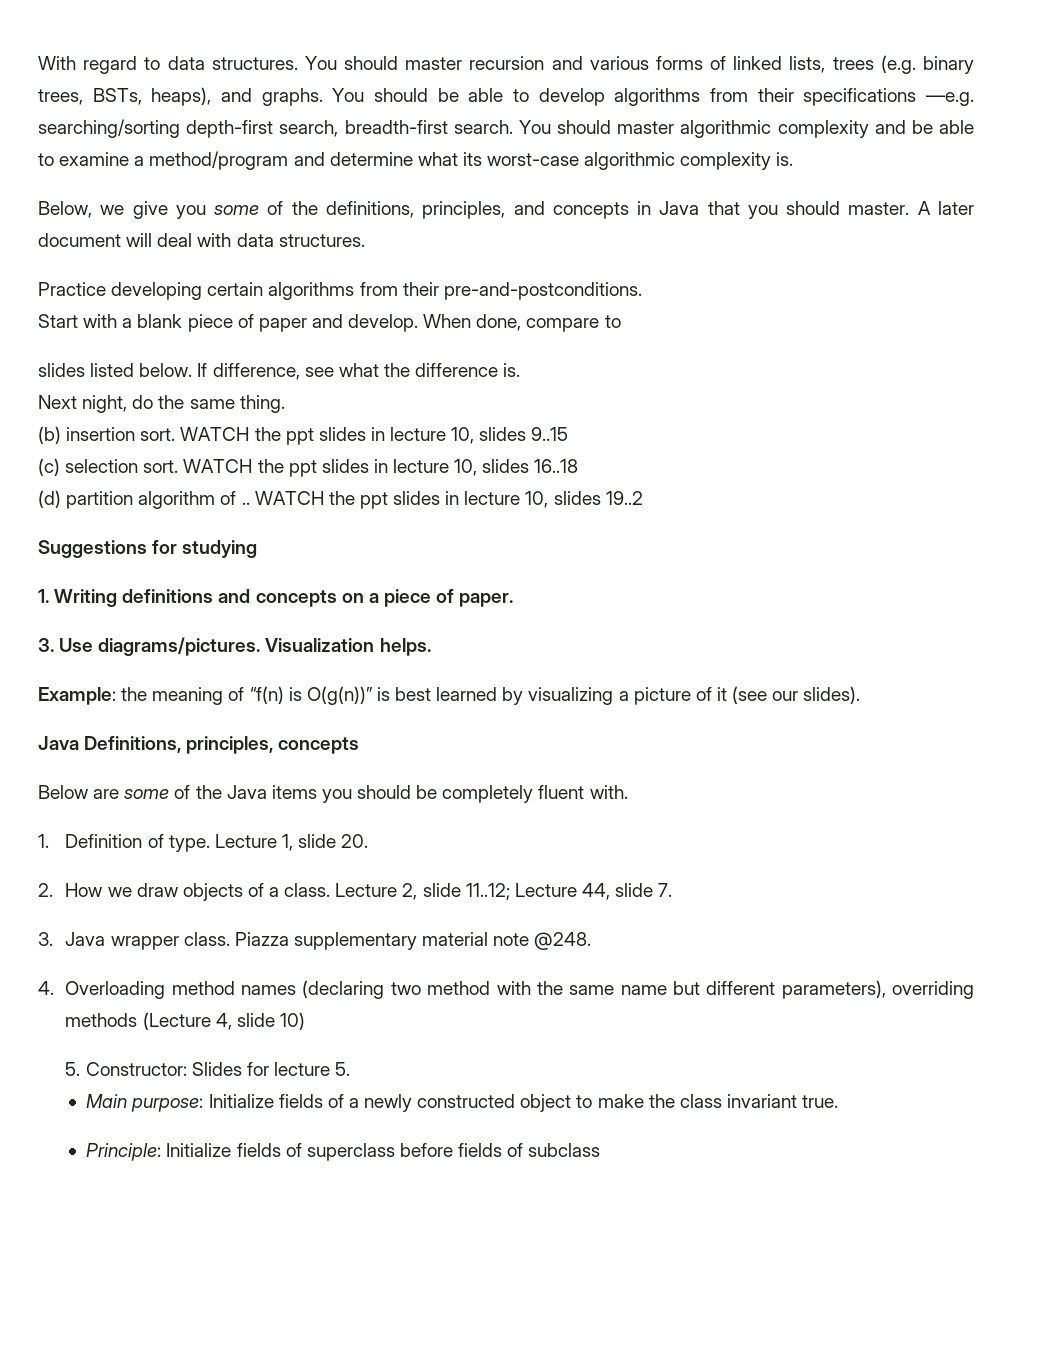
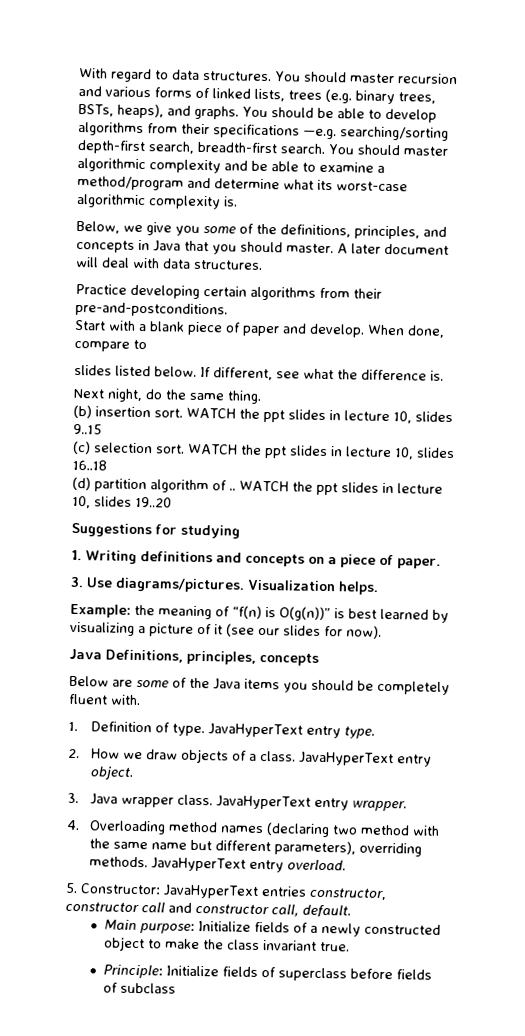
- If difference, see what the difference is.
+ If different, see what the difference is.
- WATCH the ppt slides in lecture 10, slides 19..2
+ WATCH the ppt slides in lecture 10, slides 19..20
- Example: the meaning of “f(n) is O(g(n))” is best learned by visualizing a picture of it (see our slides).
+ Example: the meaning of “f(n) is O(g(n))” is best learned by visualizing a picture of it (see our slides for now).
- Lecture 1, slide 20.
+ JavaHyperText entry type.
- Lecture 2, slide 11..12; Lecture 44, slide 7.
+ JavaHyperText entry object.
- Piazza supplementary material note @248.
+ JavaHyperText entry wrapper.
- 4. Overloading method names (declaring two method with the same name but different parameters), overriding methods (Lecture 4, slide 10)
- 5. Constructor: Slides for lecture 5.
+ 4. Overloading method names (declaring two method with the same name but different parameters), overriding methods. JavaHyperText entry overload.
+ 5. Constructor: JavaHyperText entries constructor, constructor call and constructor call, default.

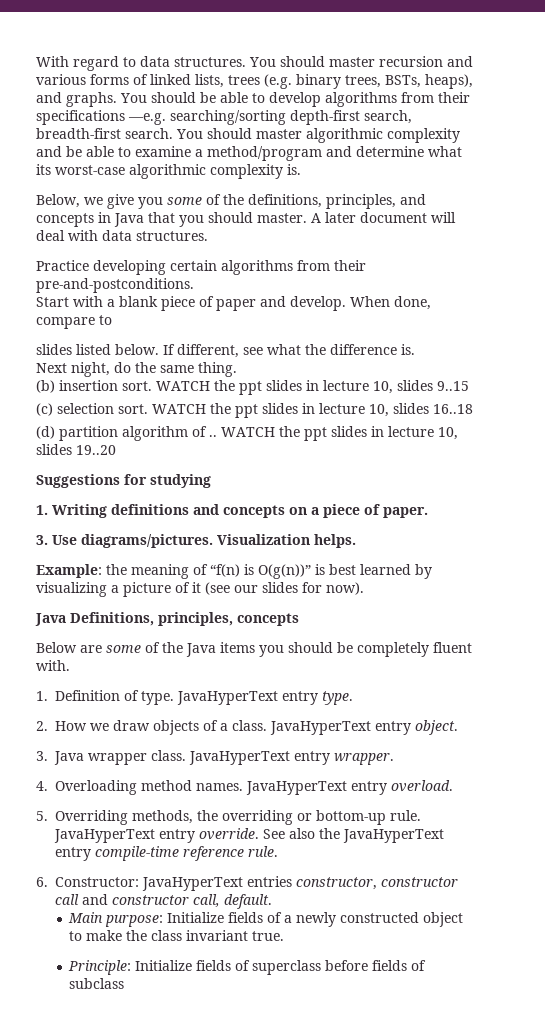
- 4. Overloading method names (declaring two method with the same name but different parameters), overriding methods. JavaHyperText entry overload.
- 5. Constructor: JavaHyperText entries constructor, constructor call and constructor call, default.
+ 4. Overloading method names. JavaHyperText entry overload.
+ 5. Overriding methods, the overriding or bottom-up rule. JavaHyperText entry override. See also the JavaHyperText entry compile-time reference rule.
+ 6. Constructor: JavaHyperText entries constructor, constructor call and constructor call, default.

